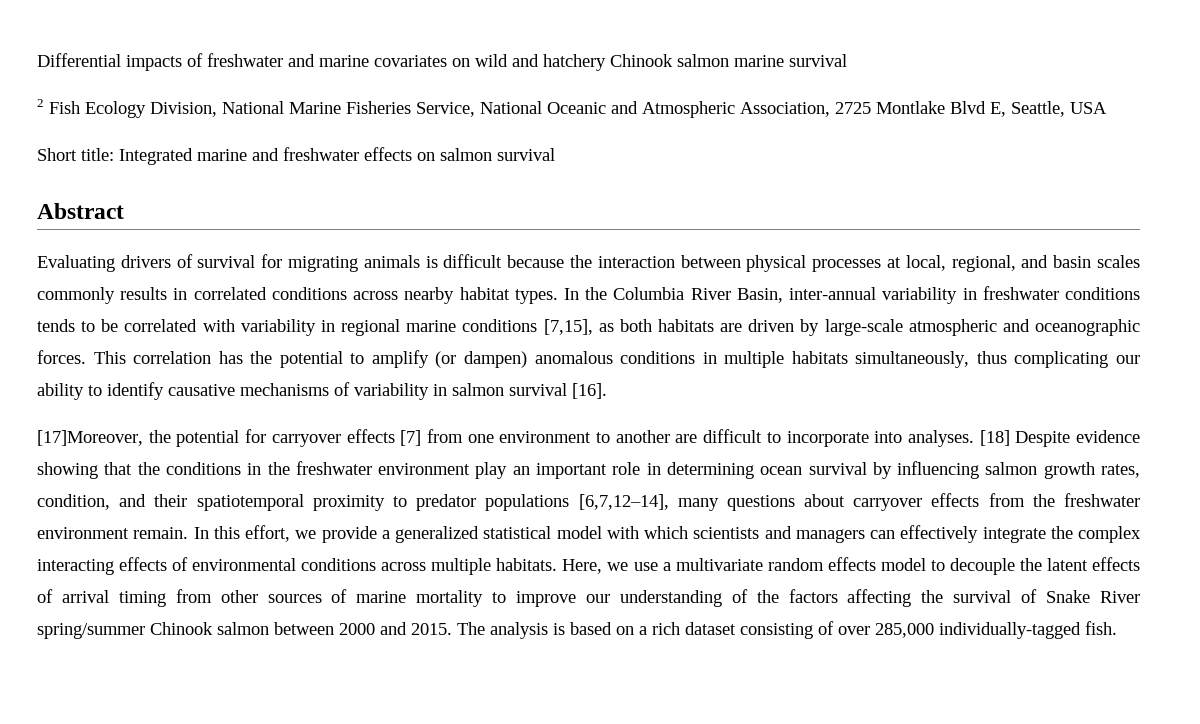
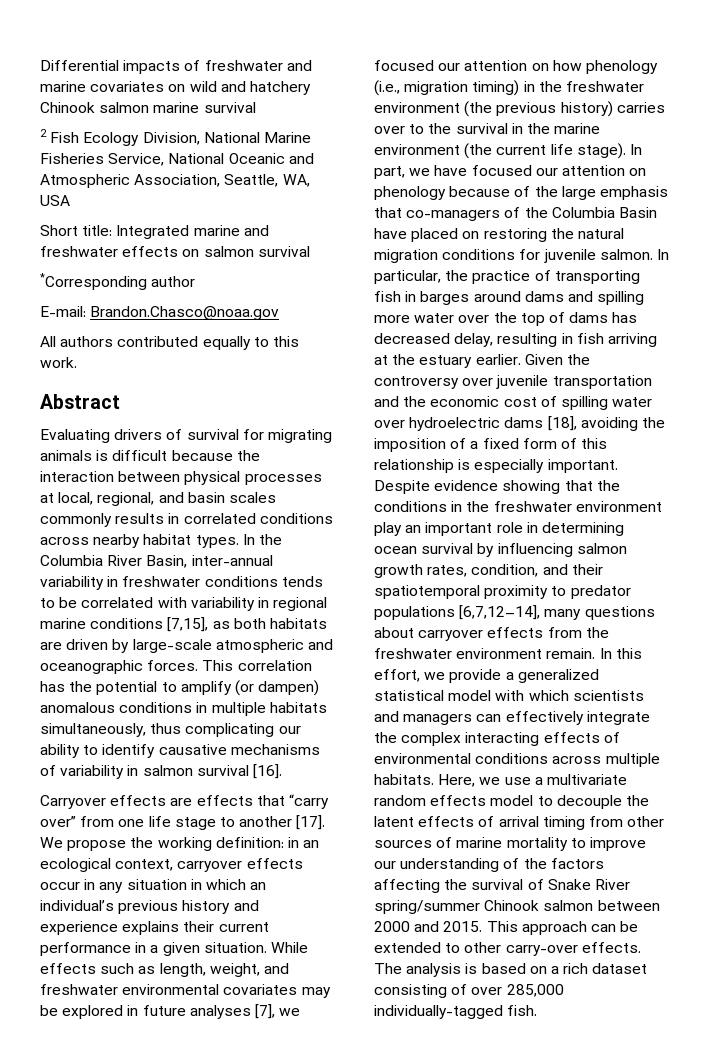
- 2 Fish Ecology Division, National Marine Fisheries Service, National Oceanic and Atmospheric Association, 2725 Montlake Blvd E, Seattle, USA
+ 2 Fish Ecology Division, National Marine Fisheries Service, National Oceanic and Atmospheric Association, Seattle, WA, USA
+ *Corresponding author
+ E-mail: Brandon.Chasco@noaa.gov
+ All authors contributed equally to this work.
- [17]Moreover, the potential for carryover effects [7] from one environment to another are difficult to incorporate into analyses. [18] Despite evidence showing that the conditions in the freshwater environment play an important role in determining ocean survival by influencing salmon growth rates, condition, and their spatiotemporal proximity to predator populations [6,7,12–14], many questions about carryover effects from the freshwater environment remain.
+ Carryover effects are effects that “carry over” from one life stage to another [17]. We propose the working definition: in an ecological context, carryover effects occur in any situation in which an individual’s previous history and experience explains their current performance in a given situation. While effects such as length, weight, and freshwater environmental covariates may be explored in future analyses [7], we focused our attention on how phenology (i.e., migration timing) in the freshwater environment (the previous history) carries over to the survival in the marine environment (the current life stage). In part, we have focused our attention on phenology because of the large emphasis that co-managers of the Columbia Basin have placed on restoring the natural migration conditions for juvenile salmon. In particular, the practice of transporting fish in barges around dams and spilling more water over the top of dams has decreased delay, resulting in fish arriving at the estuary earlier. Given the controversy over juvenile transportation and the economic cost of spilling water over hydroelectric dams [18], avoiding the imposition of a fixed form of this relationship is especially important. Despite evidence showing that the conditions in the freshwater environment play an important role in determining ocean survival by influencing salmon growth rates, condition, and their spatiotemporal proximity to predator populations [6,7,12–14], many questions about carryover effects from the freshwater environment remain.
+ This approach can be extended to other carry-over effects.

